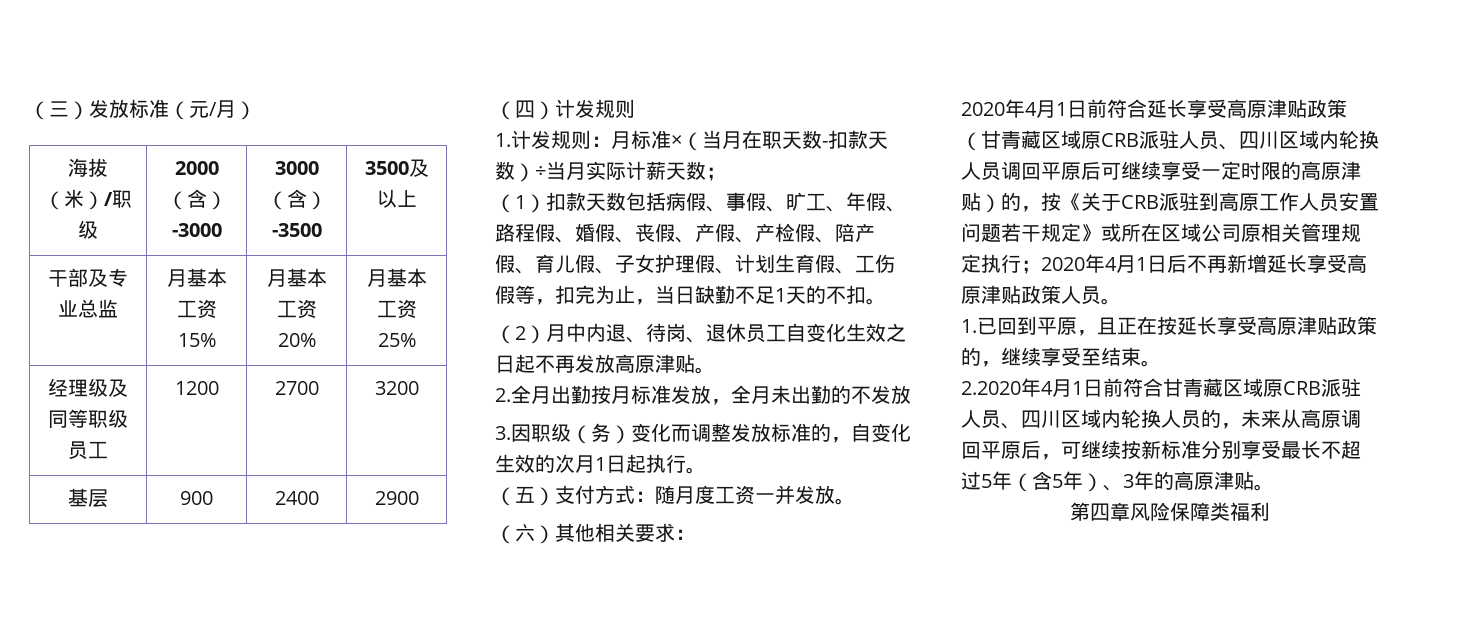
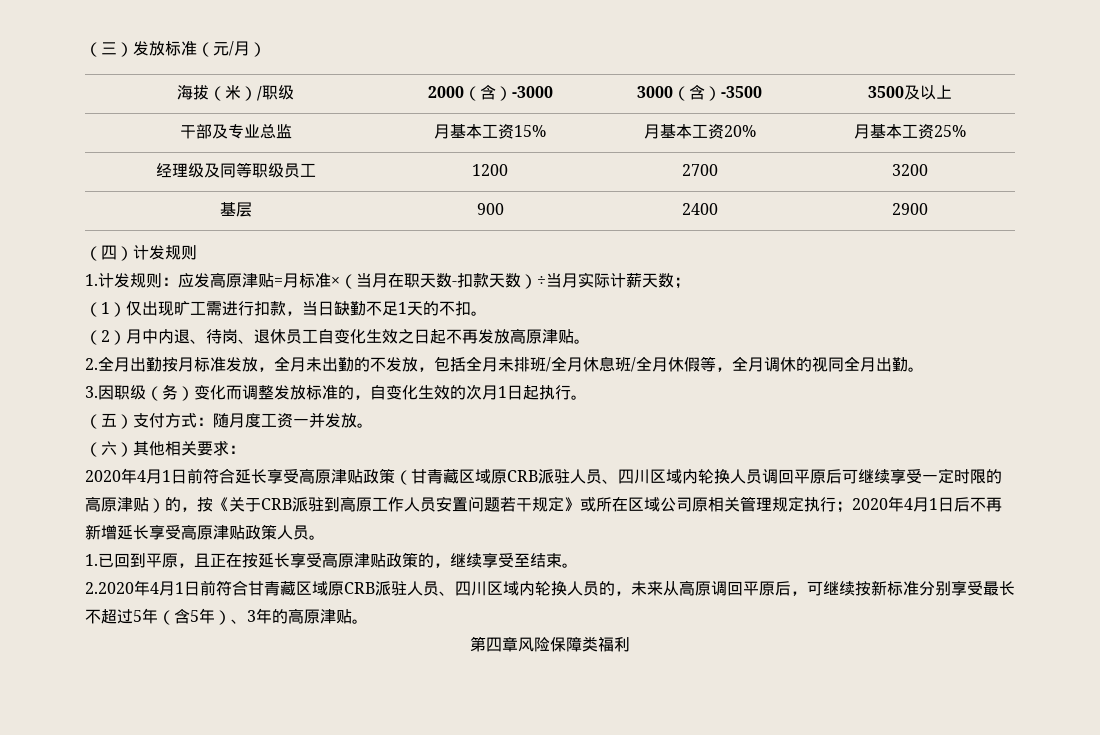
- 1.计发规则：月标准×（当月在职天数-扣款天数）÷当月实际计薪天数；
+ 1.计发规则：应发高原津贴=月标准×（当月在职天数-扣款天数）÷当月实际计薪天数；
- （1）扣款天数包括病假、事假、旷工、年假、路程假、婚假、丧假、产假、产检假、陪产假、育儿假、子女护理假、计划生育假、工伤假等，扣完为止，当日缺勤不足1天的不扣。
+ （1）仅出现旷工需进行扣款，当日缺勤不足1天的不扣。
- 2.全月出勤按月标准发放，全月未出勤的不发放
+ 2.全月出勤按月标准发放，全月未出勤的不发放，包括全月未排班/全月休息班/全月休假等，全月调休的视同全月出勤。

